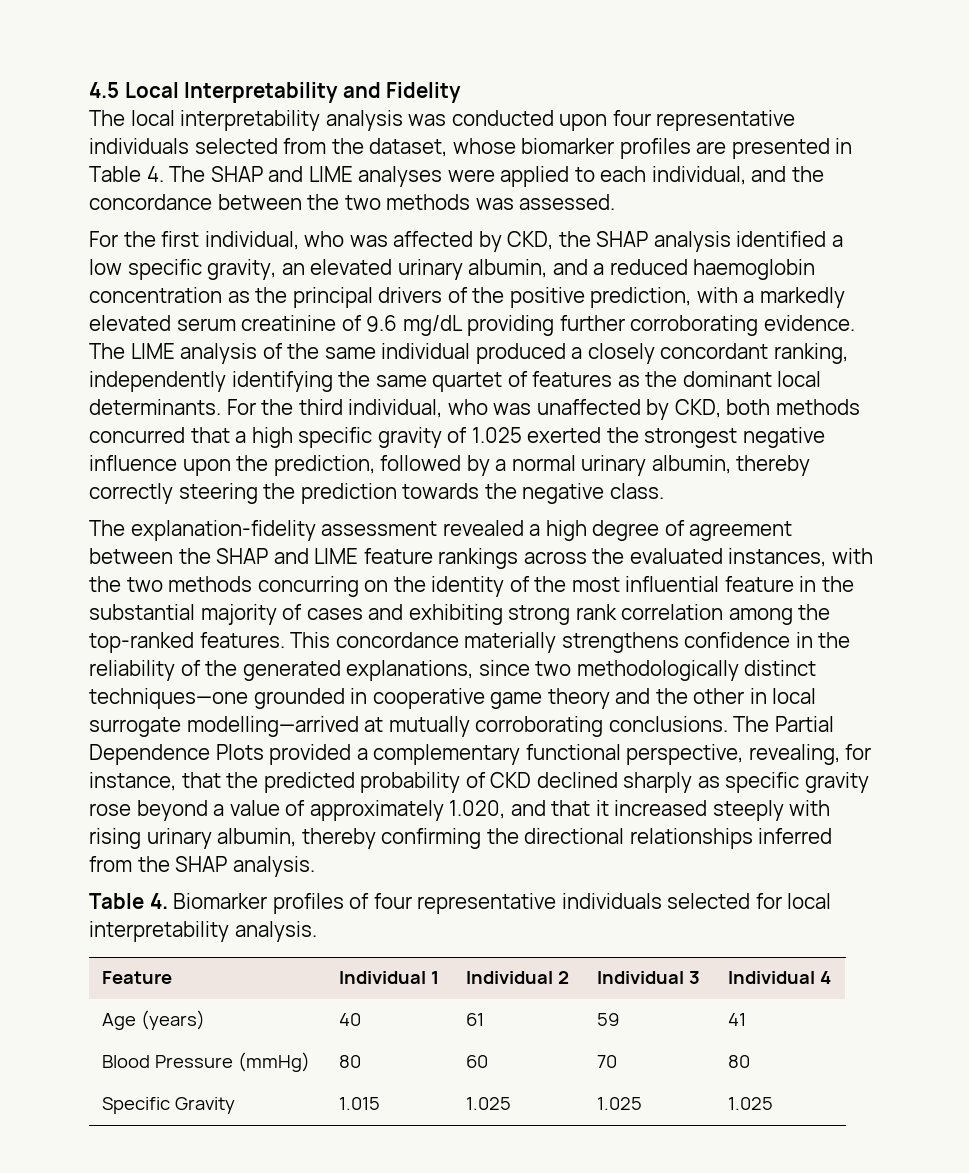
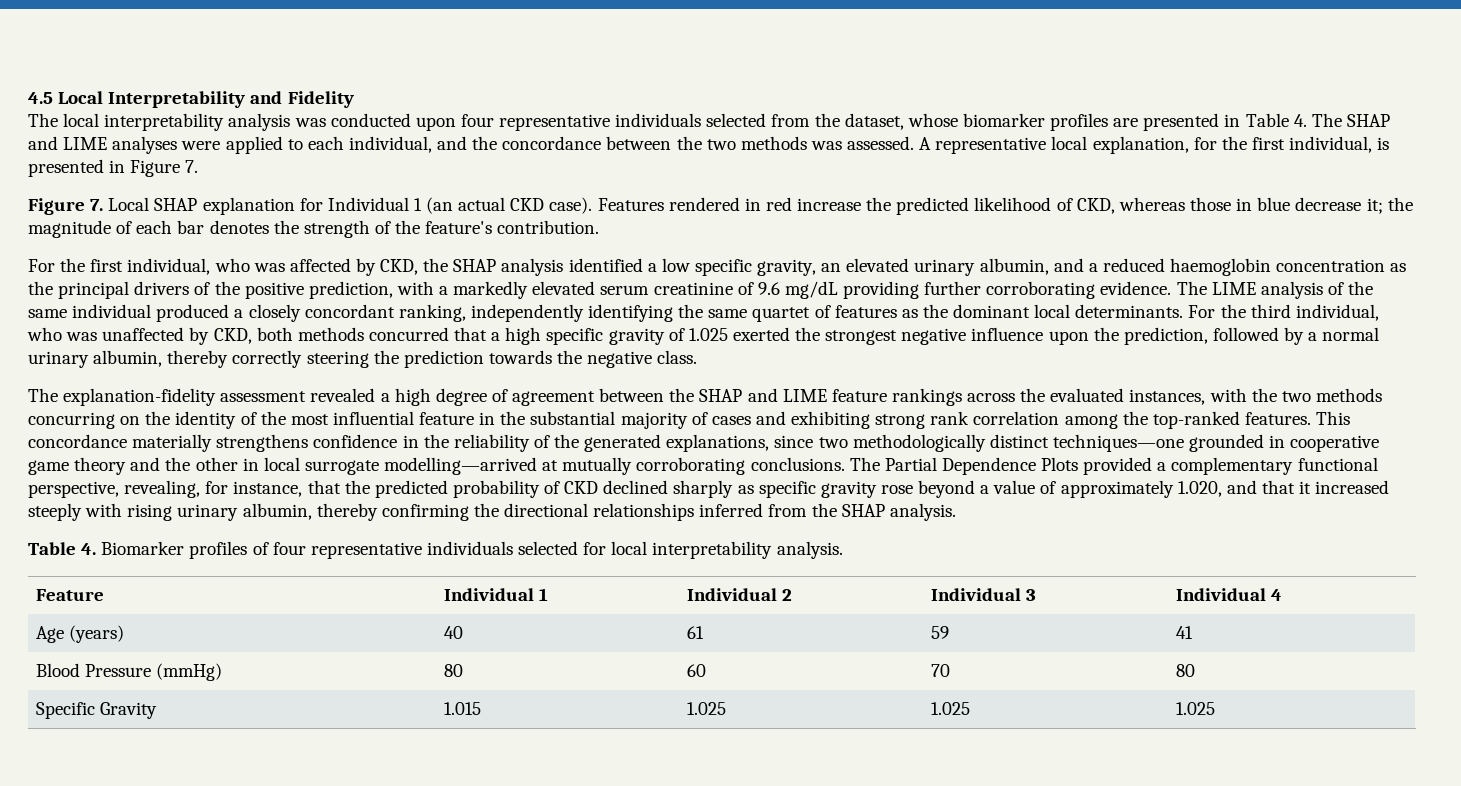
+ A representative local explanation, for the first individual, is presented in Figure 7.
+ Figure 7. Local SHAP explanation for Individual 1 (an actual CKD case). Features rendered in red increase the predicted likelihood of CKD, whereas those in blue decrease it; the magnitude of each bar denotes the strength of the feature's contribution.

